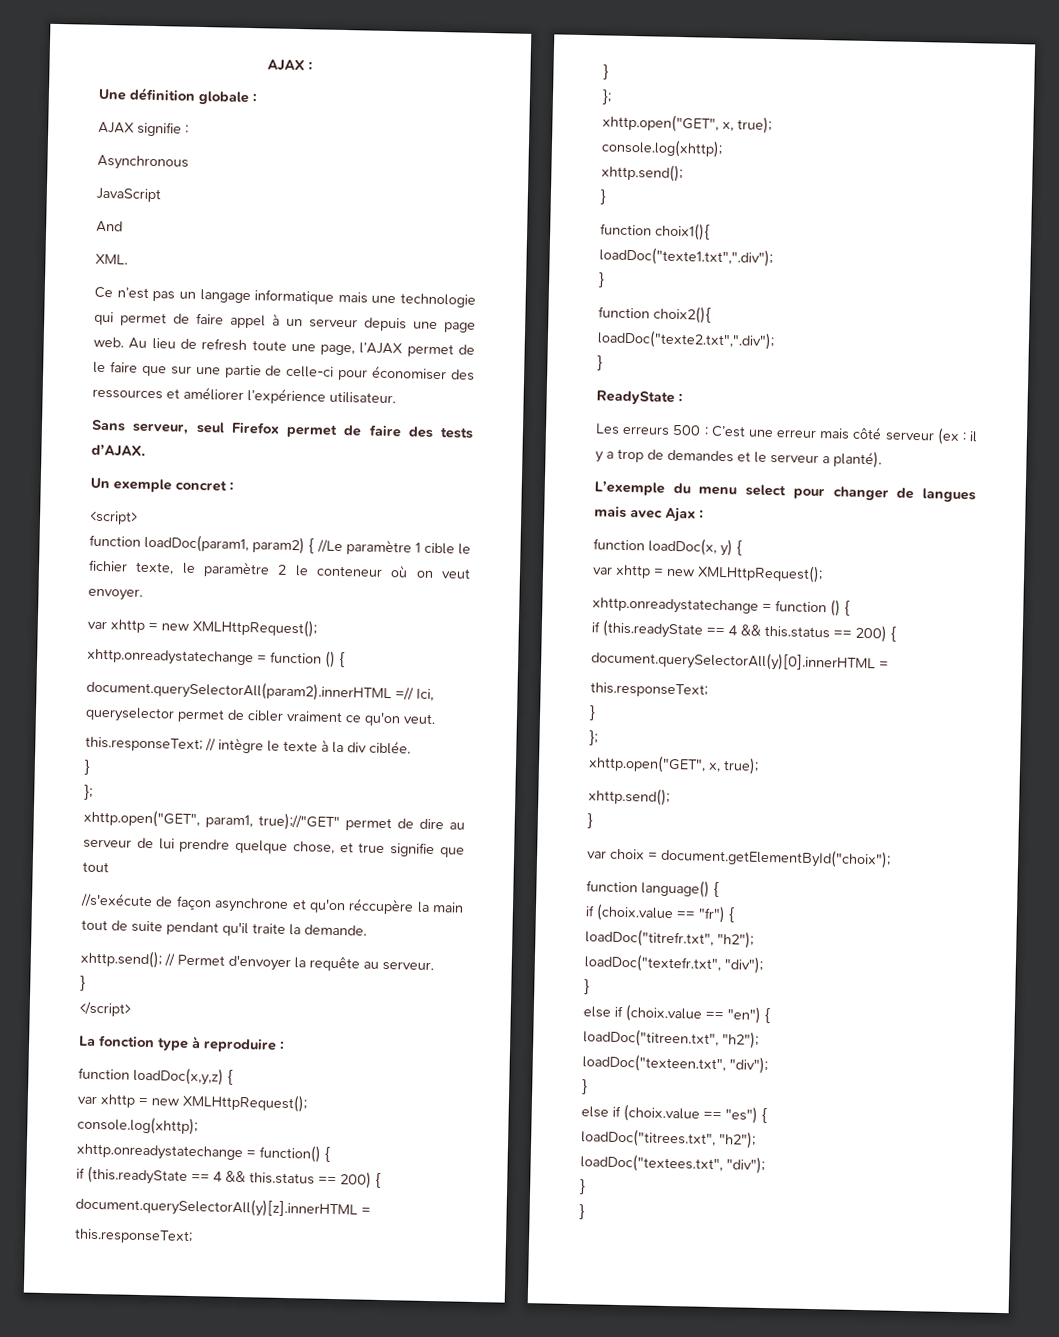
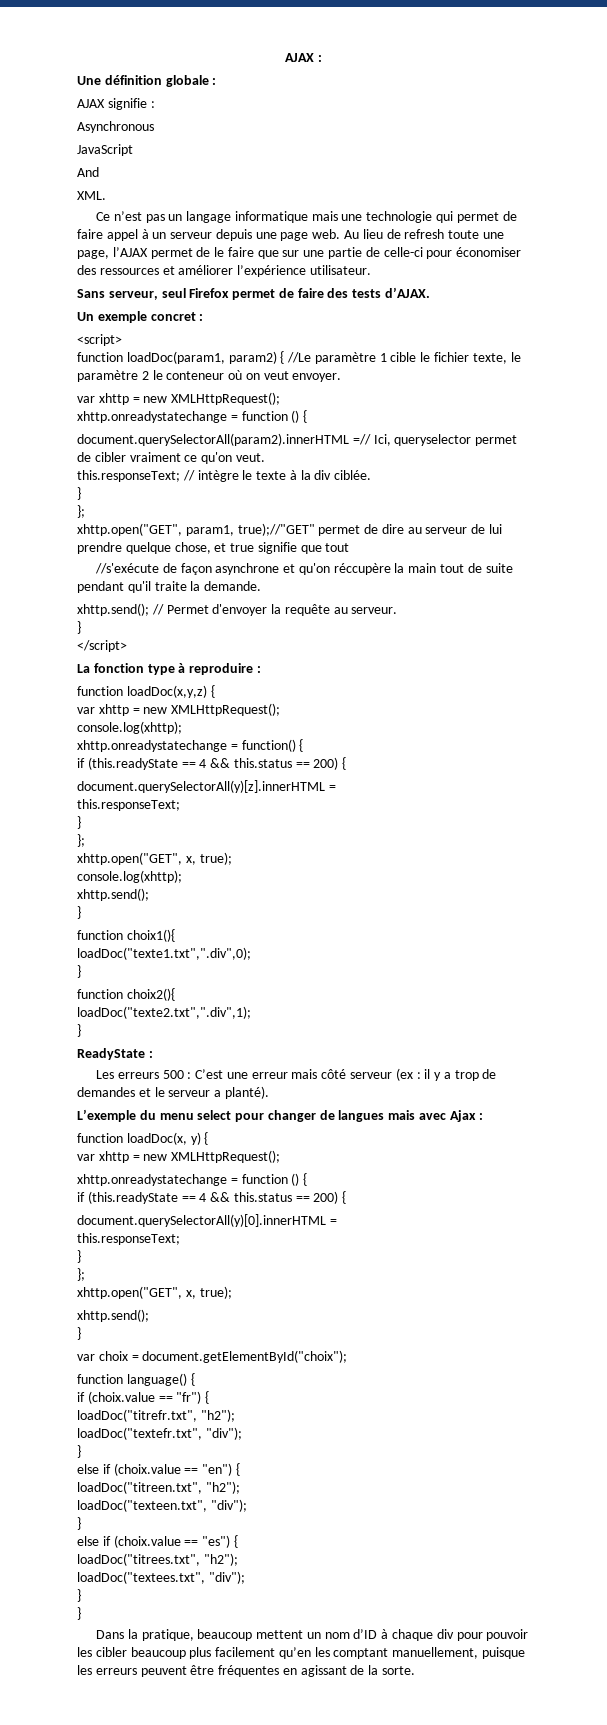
- loadDoc("texte1.txt",".div");
+ loadDoc("texte1.txt",".div",0);
- loadDoc("texte2.txt",".div");
+ loadDoc("texte2.txt",".div",1);
+ Dans la pratique, beaucoup mettent un nom d’ID à chaque div pour pouvoir les cibler beaucoup plus facilement qu’en les comptant manuellement, puisque les erreurs peuvent être fréquentes en agissant de la sorte.

